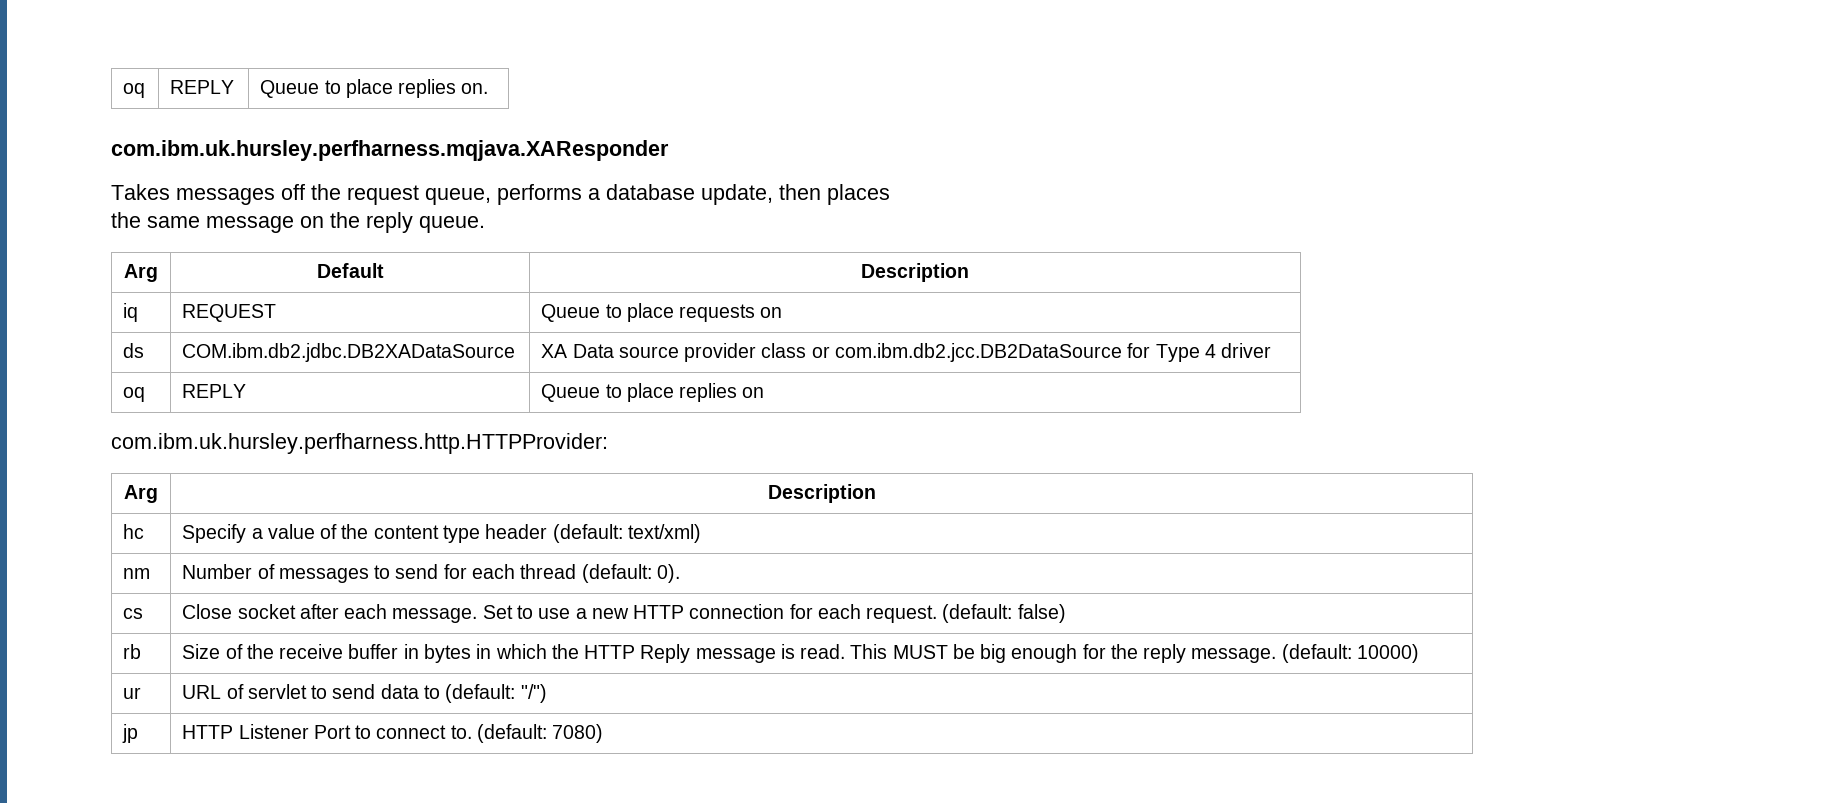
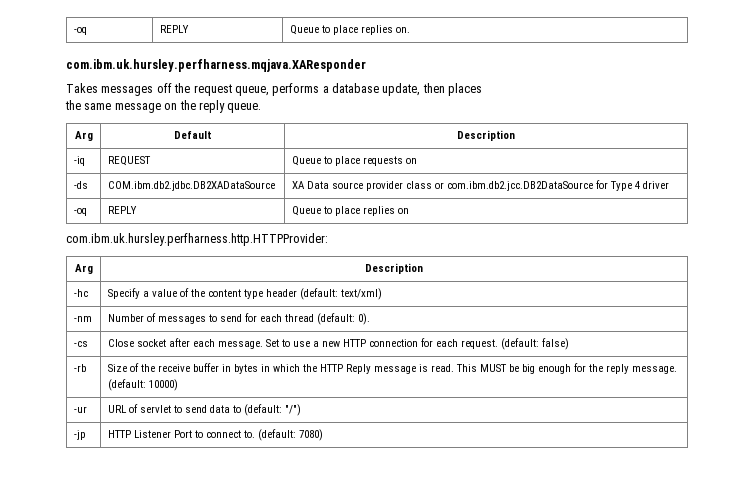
- oq | REPLY | Queue to place replies on.
+ -oq | REPLY | Queue to place replies on.
- iq | REQUEST | Queue to place requests on
+ -iq | REQUEST | Queue to place requests on
- ds | COM.ibm.db2.jdbc.DB2XADataSource | XA Data source provider class or com.ibm.db2.jcc.DB2DataSource for Type 4 driver
+ -ds | COM.ibm.db2.jdbc.DB2XADataSource | XA Data source provider class or com.ibm.db2.jcc.DB2DataSource for Type 4 driver
- oq | REPLY | Queue to place replies on
+ -oq | REPLY | Queue to place replies on
- hc | Specify a value of the content type header (default: text/xml)
+ -hc | Specify a value of the content type header (default: text/xml)
- nm | Number of messages to send for each thread (default: 0).
+ -nm | Number of messages to send for each thread (default: 0).
- cs | Close socket after each message. Set to use a new HTTP connection for each request. (default: false)
+ -cs | Close socket after each message. Set to use a new HTTP connection for each request. (default: false)
- rb | Size of the receive buffer in bytes in which the HTTP Reply message is read. This MUST be big enough for the reply message. (default: 10000)
+ -rb | Size of the receive buffer in bytes in which the HTTP Reply message is read. This MUST be big enough for the reply message. (default: 10000)
- ur | URL of servlet to send data to (default: "/")
+ -ur | URL of servlet to send data to (default: "/")
- jp | HTTP Listener Port to connect to. (default: 7080)
+ -jp | HTTP Listener Port to connect to. (default: 7080)

